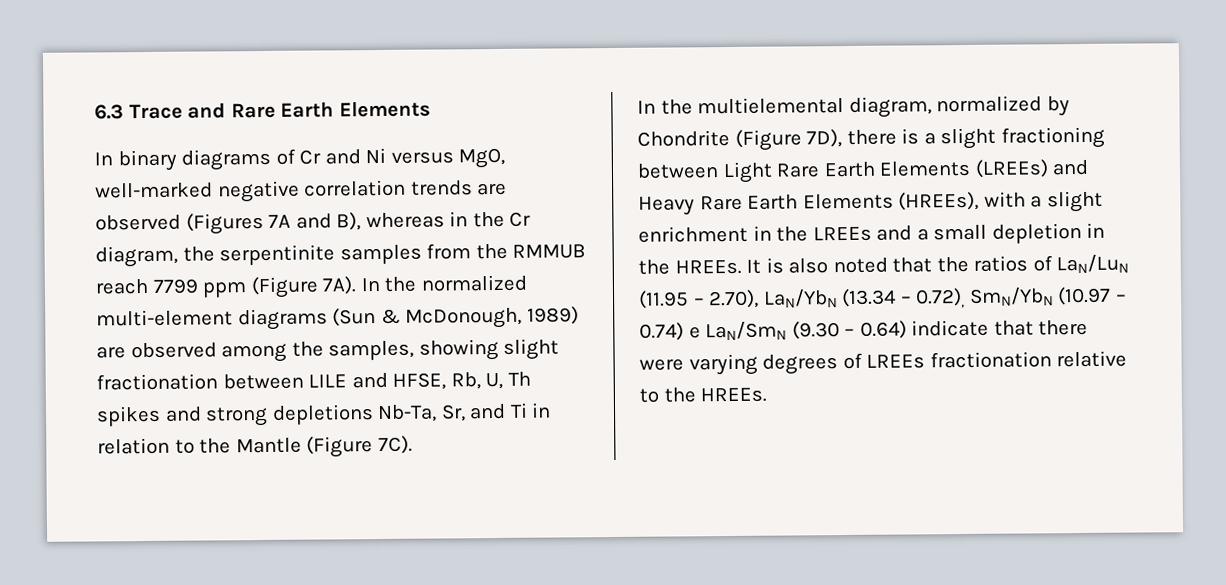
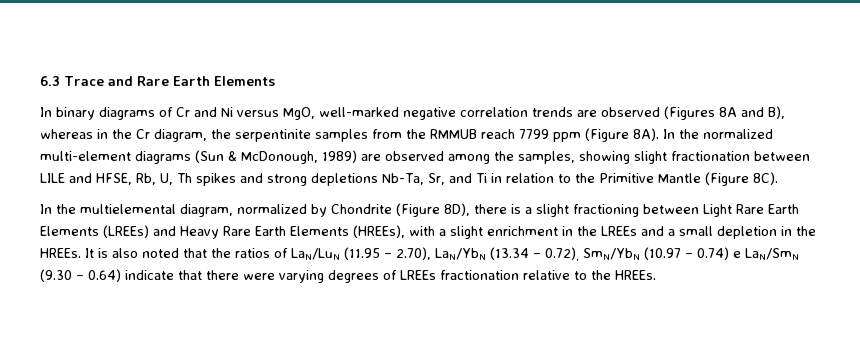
- In binary diagrams of Cr and Ni versus MgO, well-marked negative correlation trends are observed (Figures 7A and B), whereas in the Cr diagram, the serpentinite samples from the RMMUB reach 7799 ppm (Figure 7A).
+ In binary diagrams of Cr and Ni versus MgO, well-marked negative correlation trends are observed (Figures 8A and B), whereas in the Cr diagram, the serpentinite samples from the RMMUB reach 7799 ppm (Figure 8A).
- In the normalized multi-element diagrams (Sun & McDonough, 1989) are observed among the samples, showing slight fractionation between LILE and HFSE, Rb, U, Th spikes and strong depletions Nb-Ta, Sr, and Ti in relation to the Mantle (Figure 7C).
+ In the normalized multi-element diagrams (Sun & McDonough, 1989) are observed among the samples, showing slight fractionation between LILE and HFSE, Rb, U, Th spikes and strong depletions Nb-Ta, Sr, and Ti in relation to the Primitive Mantle (Figure 8C).
- In the multielemental diagram, normalized by Chondrite (Figure 7D), there is a slight fractioning between Light Rare Earth Elements (LREEs) and Heavy Rare Earth Elements (HREEs), with a slight enrichment in the LREEs and a small depletion in the HREEs.
+ In the multielemental diagram, normalized by Chondrite (Figure 8D), there is a slight fractioning between Light Rare Earth Elements (LREEs) and Heavy Rare Earth Elements (HREEs), with a slight enrichment in the LREEs and a small depletion in the HREEs.

